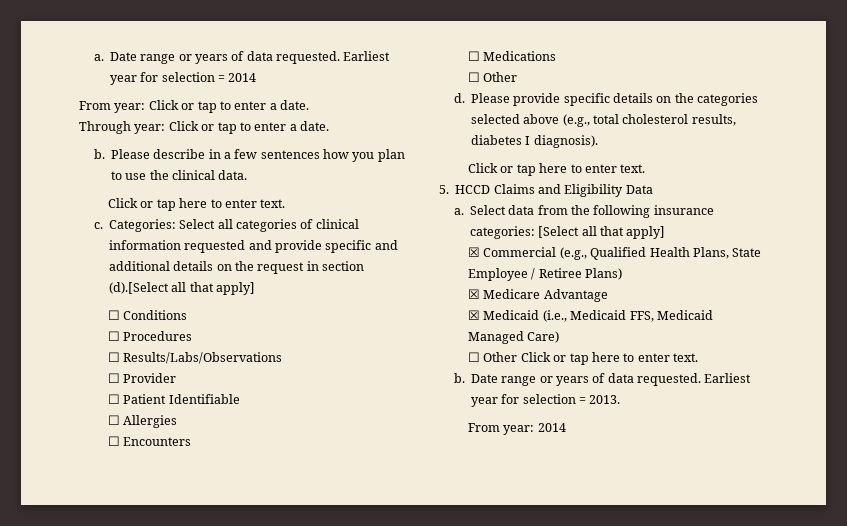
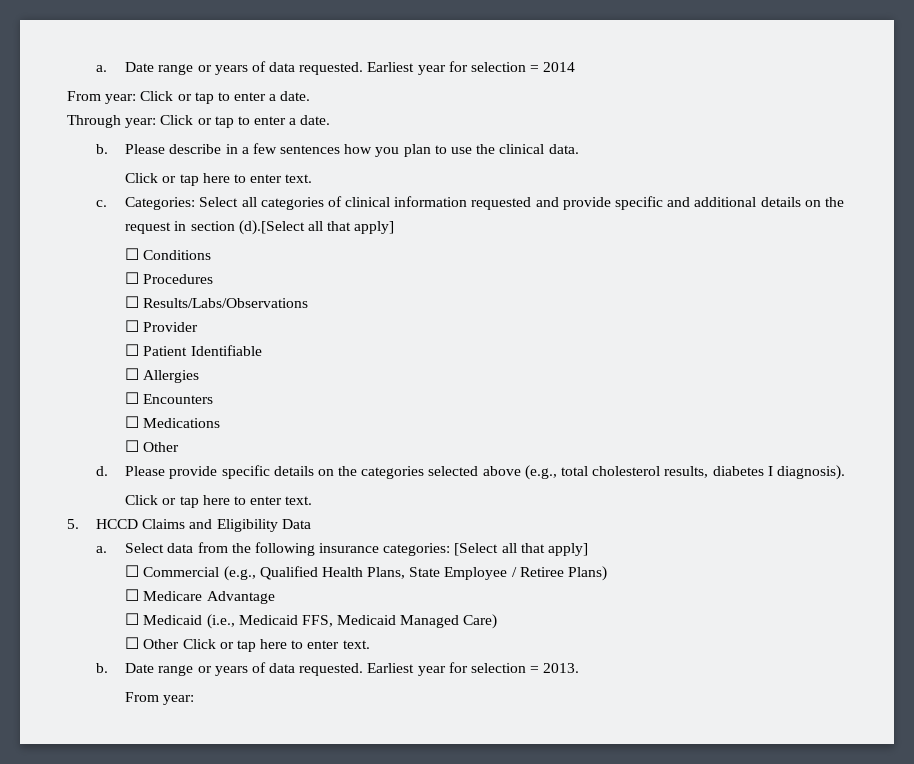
- ☒ Commercial (e.g., Qualified Health Plans, State Employee / Retiree Plans)
+ ☐ Commercial (e.g., Qualified Health Plans, State Employee / Retiree Plans)
- ☒ Medicare Advantage
+ ☐ Medicare Advantage
- ☒ Medicaid (i.e., Medicaid FFS, Medicaid Managed Care)
+ ☐ Medicaid (i.e., Medicaid FFS, Medicaid Managed Care)
  Earliest year for selection = 2013.
- From year: 2014
+ From year:

